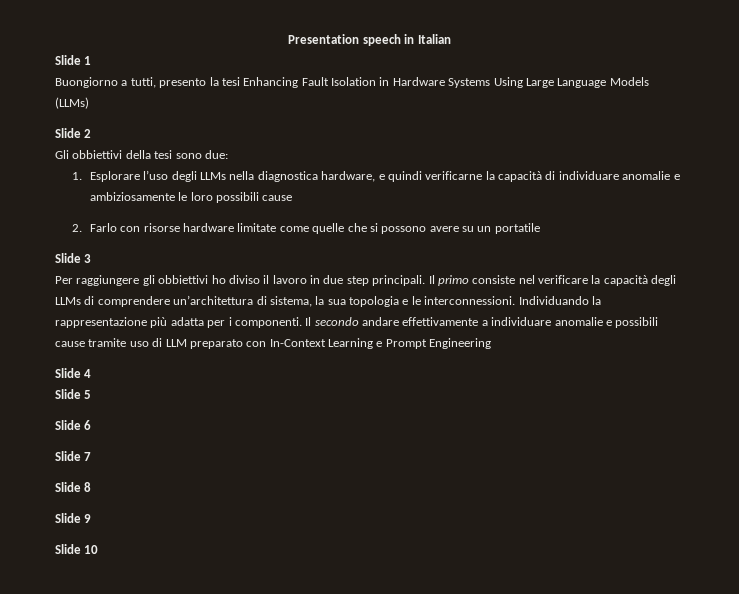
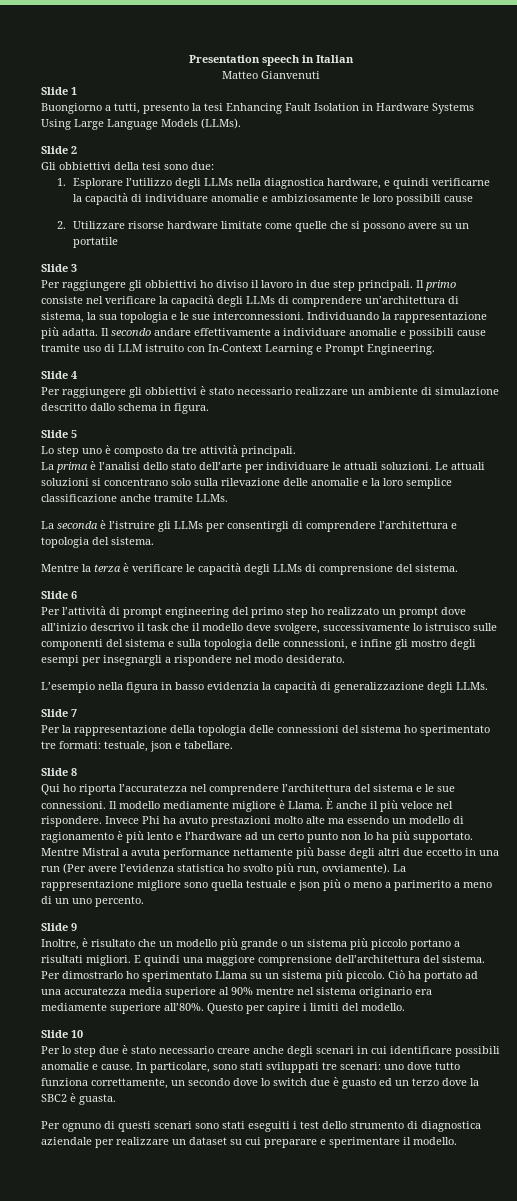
+ Matteo Gianvenuti
- Buongiorno a tutti, presento la tesi Enhancing Fault Isolation in Hardware Systems Using Large Language Models (LLMs)
+ Buongiorno a tutti, presento la tesi Enhancing Fault Isolation in Hardware Systems Using Large Language Models (LLMs).
- 1. Esplorare l’uso degli LLMs nella diagnostica hardware, e quindi verificarne la capacità di individuare anomalie e ambiziosamente le loro possibili cause
+ 1. Esplorare l’utilizzo degli LLMs nella diagnostica hardware, e quindi verificarne la capacità di individuare anomalie e ambiziosamente le loro possibili cause
- 2. Farlo con risorse hardware limitate come quelle che si possono avere su un portatile
+ 2. Utilizzare risorse hardware limitate come quelle che si possono avere su un portatile
- Il primo consiste nel verificare la capacità degli LLMs di comprendere un’architettura di sistema, la sua topologia e le interconnessioni.
+ Il primo consiste nel verificare la capacità degli LLMs di comprendere un’architettura di sistema, la sua topologia e le sue interconnessioni.
- Individuando la rappresentazione più adatta per i componenti.
+ Individuando la rappresentazione più adatta.
- Il secondo andare effettivamente a individuare anomalie e possibili cause tramite uso di LLM preparato con In-Context Learning e Prompt Engineering
+ Il secondo andare effettivamente a individuare anomalie e possibili cause tramite uso di LLM istruito con In-Context Learning e Prompt Engineering.
+ Per raggiungere gli obbiettivi è stato necessario realizzare un ambiente di simulazione descritto dallo schema in figura.
  Slide 5
+ Lo step uno è composto da tre attività principali.
+ La prima è l’analisi dello stato dell’arte per individuare le attuali soluzioni. Le attuali soluzioni si concentrano solo sulla rilevazione delle anomalie e la loro semplice classificazione anche tramite LLMs.
+ La seconda è l’istruire gli LLMs per consentirgli di comprendere l’architettura e topologia del sistema.
+ Mentre la terza è verificare le capacità degli LLMs di comprensione del sistema.
  Slide 6
+ Per l’attività di prompt engineering del primo step ho realizzato un prompt dove all’inizio descrivo il task che il modello deve svolgere, successivamente lo istruisco sulle componenti del sistema e sulla topologia delle connessioni, e infine gli mostro degli esempi per insegnargli a rispondere nel modo desiderato.
+ L’esempio nella figura in basso evidenzia la capacità di generalizzazione degli LLMs.
  Slide 7
+ Per la rappresentazione della topologia delle connessioni del sistema ho sperimentato tre formati: testuale, json e tabellare.
  Slide 8
+ Qui ho riporta l’accuratezza nel comprendere l’architettura del sistema e le sue connessioni. Il modello mediamente migliore è Llama. È anche il più veloce nel rispondere. Invece Phi ha avuto prestazioni molto alte ma essendo un modello di ragionamento è più lento e l’hardware ad un certo punto non lo ha più supportato. Mentre Mistral a avuta performance nettamente più basse degli altri due eccetto in una run (Per avere l’evidenza statistica ho svolto più run, ovviamente). La rappresentazione migliore sono quella testuale e json più o meno a parimerito a meno di un uno percento.
  Slide 9
+ Inoltre, è risultato che un modello più grande o un sistema più piccolo portano a risultati migliori. E quindi una maggiore comprensione dell’architettura del sistema. Per dimostrarlo ho sperimentato Llama su un sistema più piccolo. Ciò ha portato ad una accuratezza media superiore al 90% mentre nel sistema originario era mediamente superiore all’80%. Questo per capire i limiti del modello.
  Slide 10
+ Per lo step due è stato necessario creare anche degli scenari in cui identificare possibili anomalie e cause. In particolare, sono stati sviluppati tre scenari: uno dove tutto funziona correttamente, un secondo dove lo switch due è guasto ed un terzo dove la SBC2 è guasta.
+ Per ognuno di questi scenari sono stati eseguiti i test dello strumento di diagnostica aziendale per realizzare un dataset su cui preparare e sperimentare il modello.

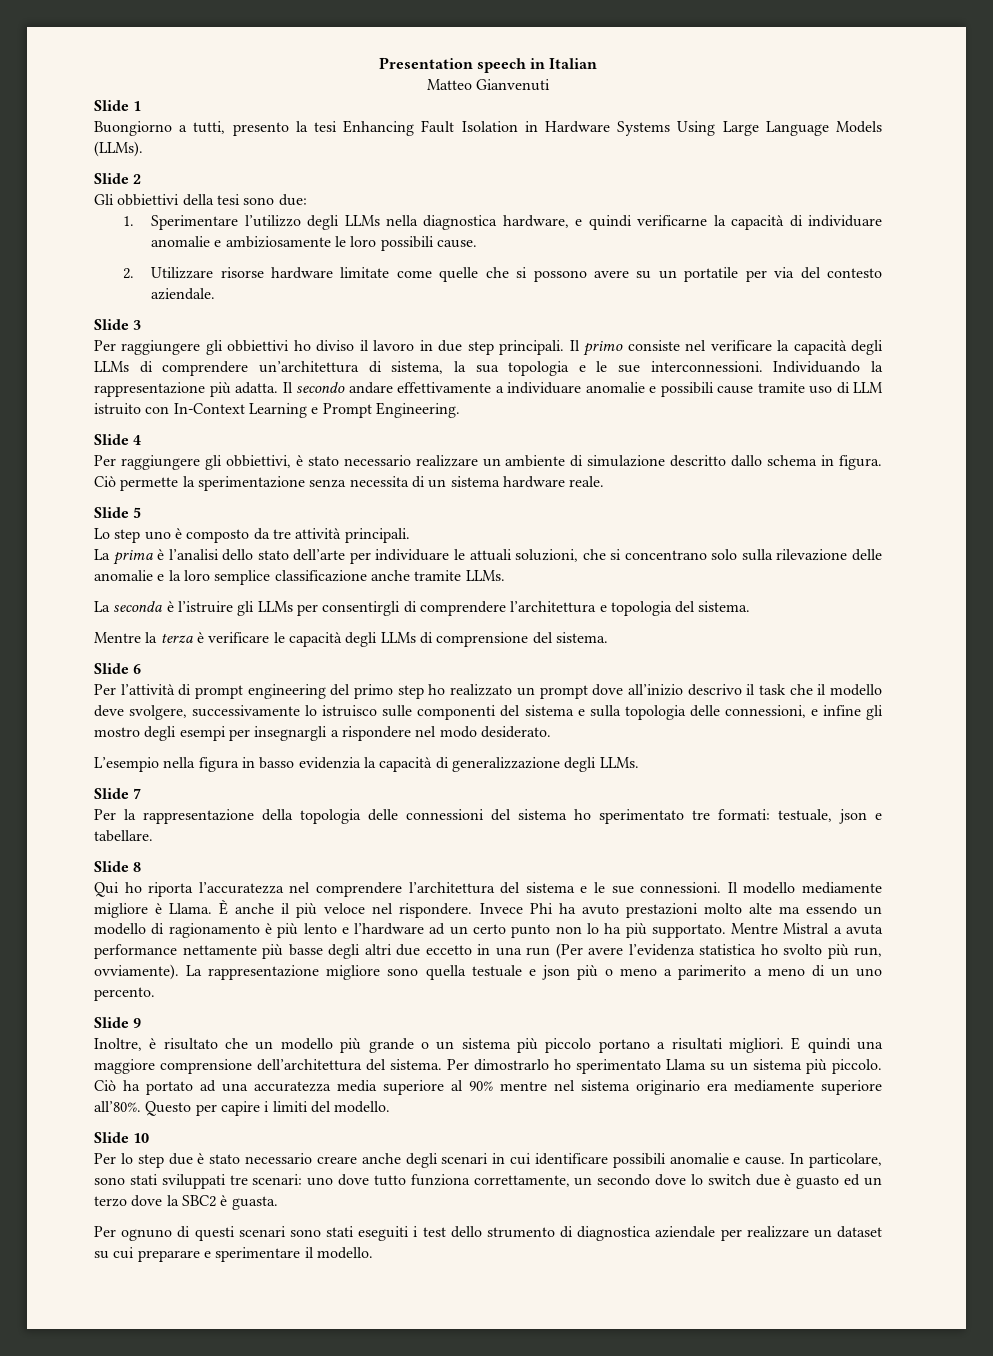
- 1. Esplorare l’utilizzo degli LLMs nella diagnostica hardware, e quindi verificarne la capacità di individuare anomalie e ambiziosamente le loro possibili cause
+ 1. Sperimentare l’utilizzo degli LLMs nella diagnostica hardware, e quindi verificarne la capacità di individuare anomalie e ambiziosamente le loro possibili cause.
- 2. Utilizzare risorse hardware limitate come quelle che si possono avere su un portatile
+ 2. Utilizzare risorse hardware limitate come quelle che si possono avere su un portatile per via del contesto aziendale.
- Per raggiungere gli obbiettivi è stato necessario realizzare un ambiente di simulazione descritto dallo schema in figura.
+ Per raggiungere gli obbiettivi, è stato necessario realizzare un ambiente di simulazione descritto dallo schema in figura. Ciò permette la sperimentazione senza necessita di un sistema hardware reale.
- La prima è l’analisi dello stato dell’arte per individuare le attuali soluzioni. Le attuali soluzioni si concentrano solo sulla rilevazione delle anomalie e la loro semplice classificazione anche tramite LLMs.
+ La prima è l’analisi dello stato dell’arte per individuare le attuali soluzioni, che si concentrano solo sulla rilevazione delle anomalie e la loro semplice classificazione anche tramite LLMs.

